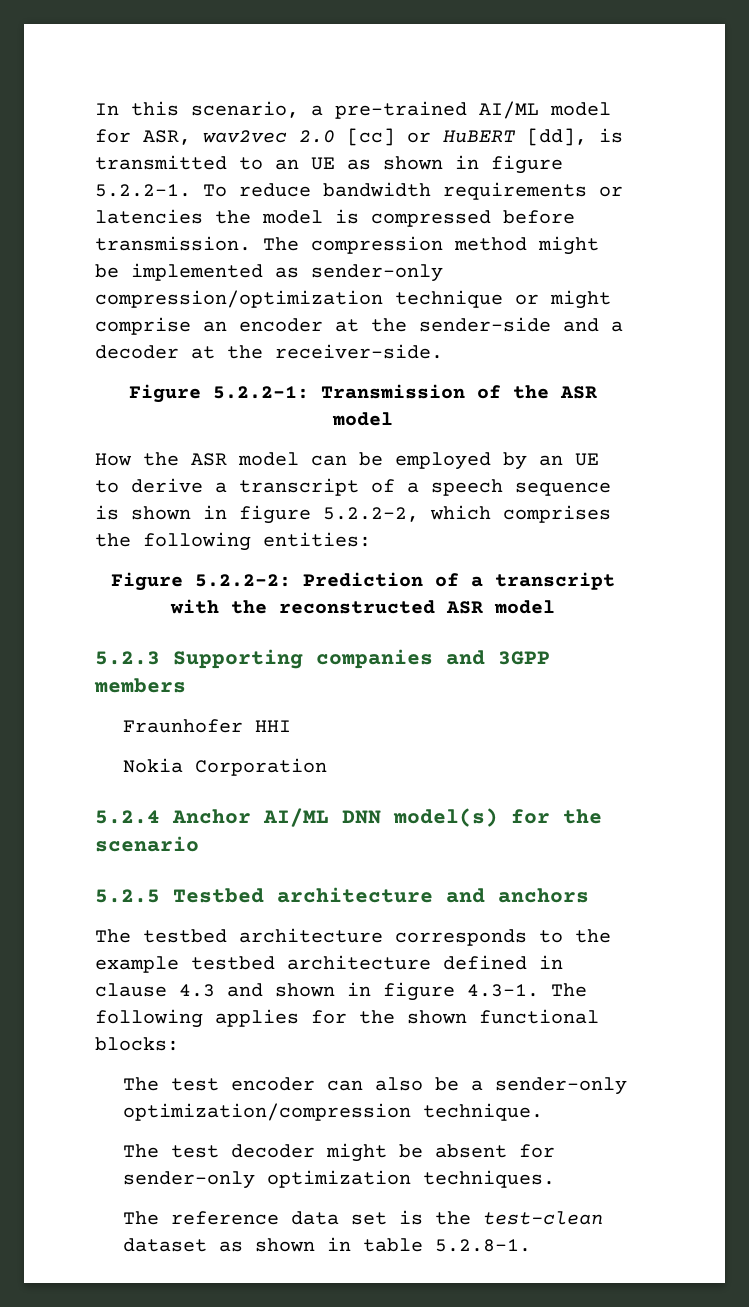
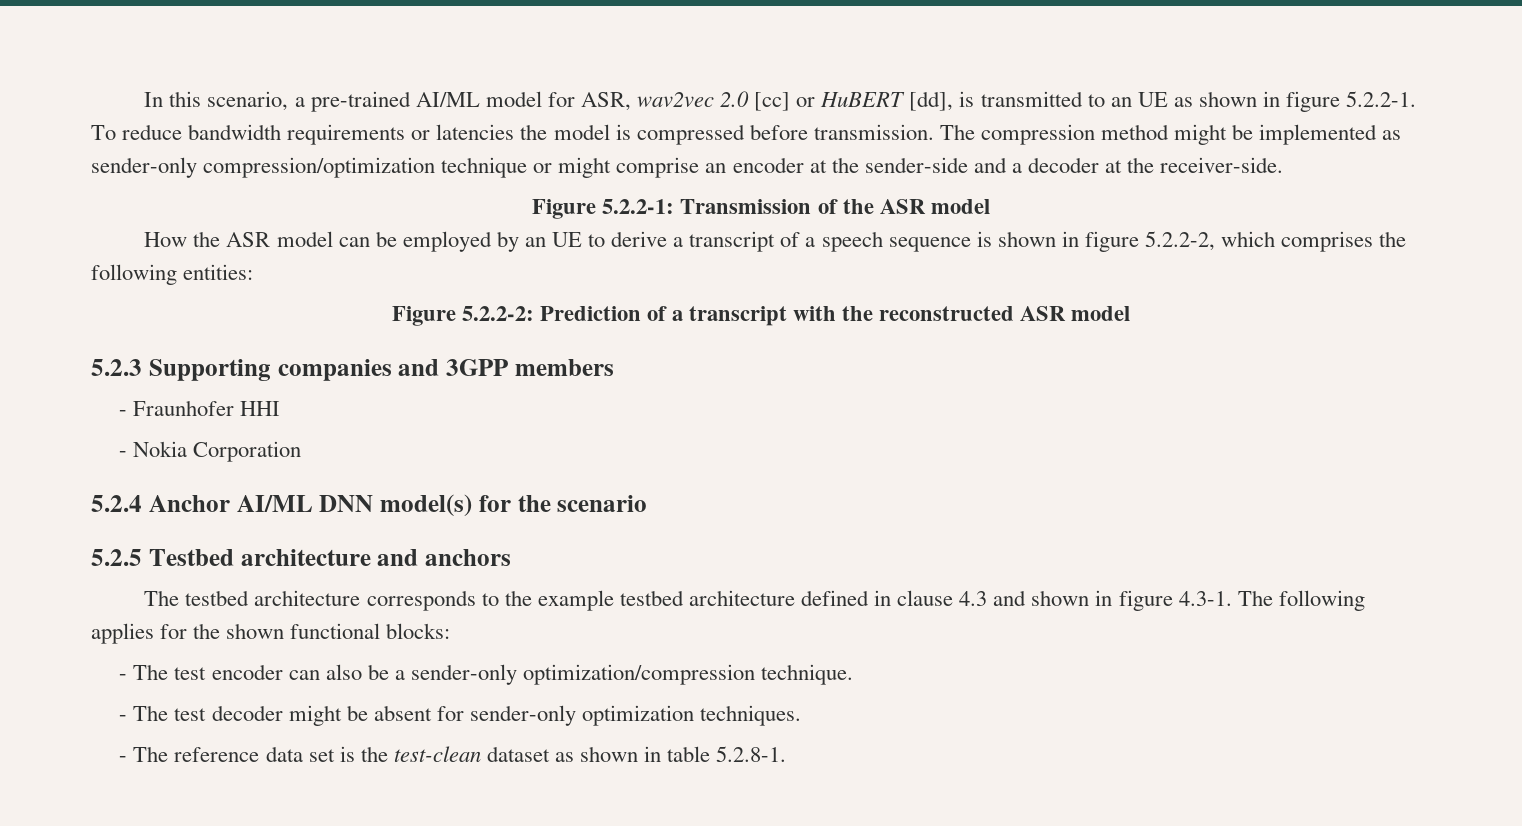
- Fraunhofer HHI
+ - Fraunhofer HHI
- Nokia Corporation
+ - Nokia Corporation
- The test encoder can also be a sender-only optimization/compression technique.
+ - The test encoder can also be a sender-only optimization/compression technique.
- The test decoder might be absent for sender-only optimization techniques.
+ - The test decoder might be absent for sender-only optimization techniques.
- The reference data set is the test-clean dataset as shown in table 5.2.8-1.
+ - The reference data set is the test-clean dataset as shown in table 5.2.8-1.

